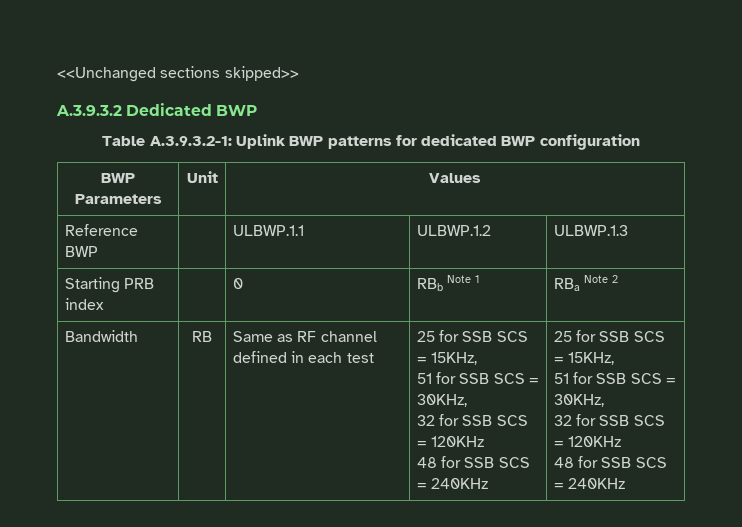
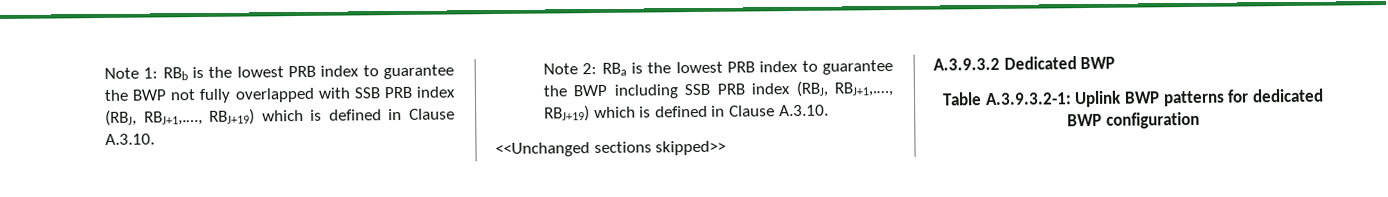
+ Note 1: RBb is the lowest PRB index to guarantee the BWP not fully overlapped with SSB PRB index (RBJ, RBJ+1,.…, RBJ+19) which is defined in Clause A.3.10.
+ Note 2: RBa is the lowest PRB index to guarantee the BWP including SSB PRB index (RBJ, RBJ+1,.…, RBJ+19) which is defined in Clause A.3.10.
- BWP Parameters | Unit | Values
- Reference BWP | | ULBWP.1.1 | ULBWP.1.2 | ULBWP.1.3
- Starting PRB index | | 0 | RBb Note 1 | RBa Note 2
- Bandwidth | RB | Same as RF channel defined in each test | 25 for SSB SCS = 15KHz,
- 51 for SSB SCS = 30KHz,
- 32 for SSB SCS = 120KHz
- 48 for SSB SCS = 240KHz | 25 for SSB SCS = 15KHz,
- 51 for SSB SCS = 30KHz,
- 32 for SSB SCS = 120KHz
- 48 for SSB SCS = 240KHz

